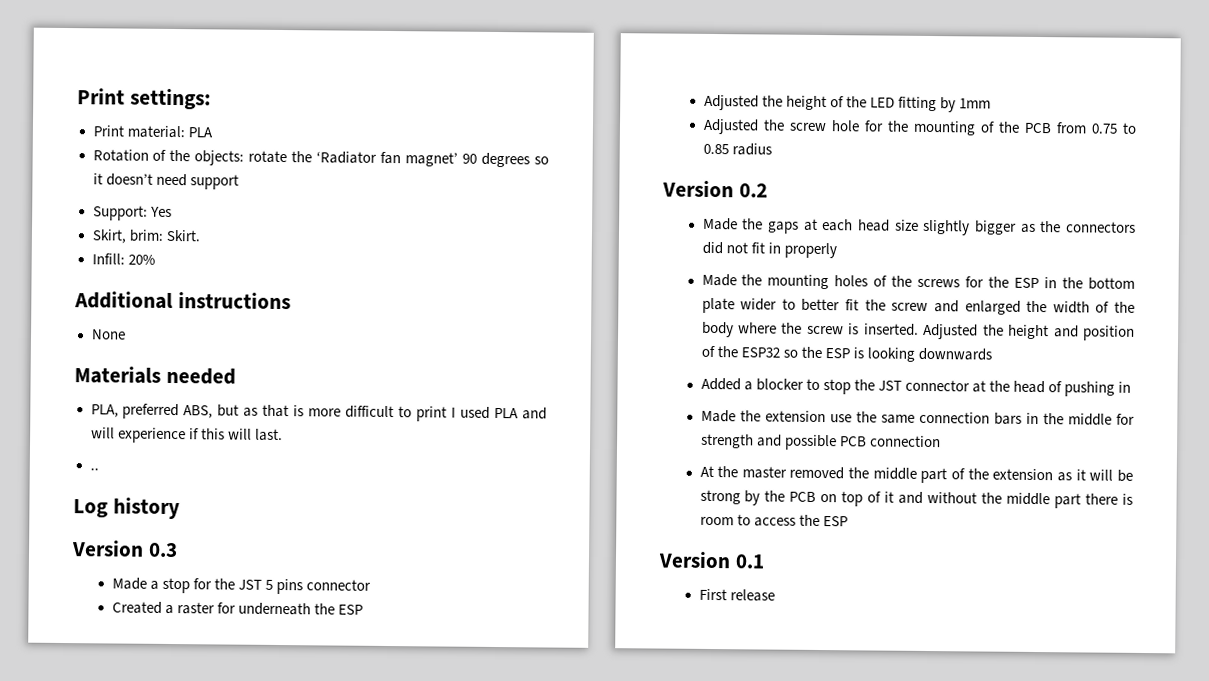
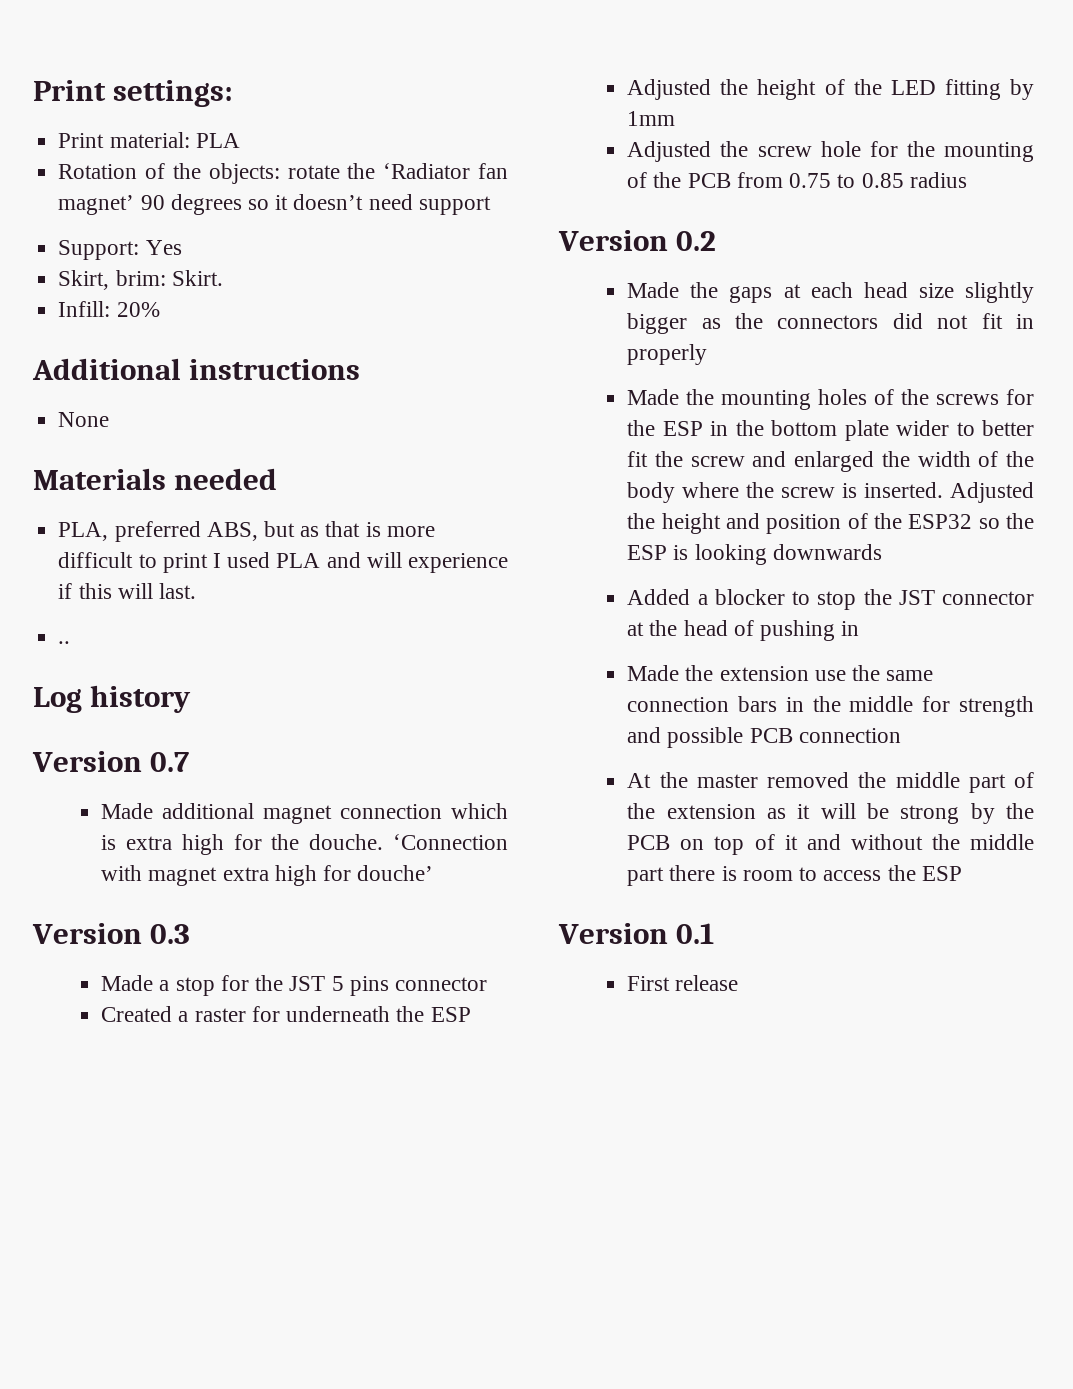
+ Version 0.7
+ Made additional magnet connection which is extra high for the douche. ‘Connection with magnet extra high for douche’

